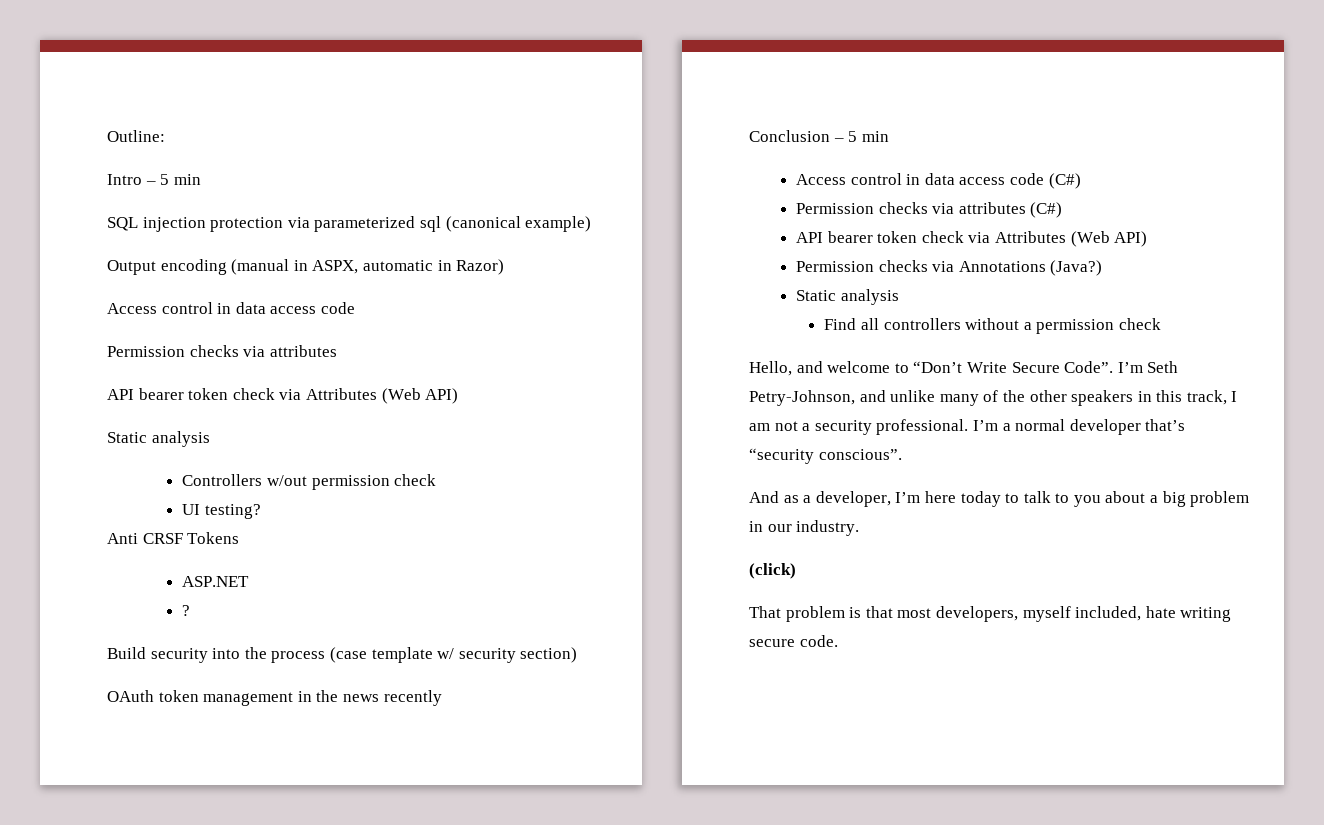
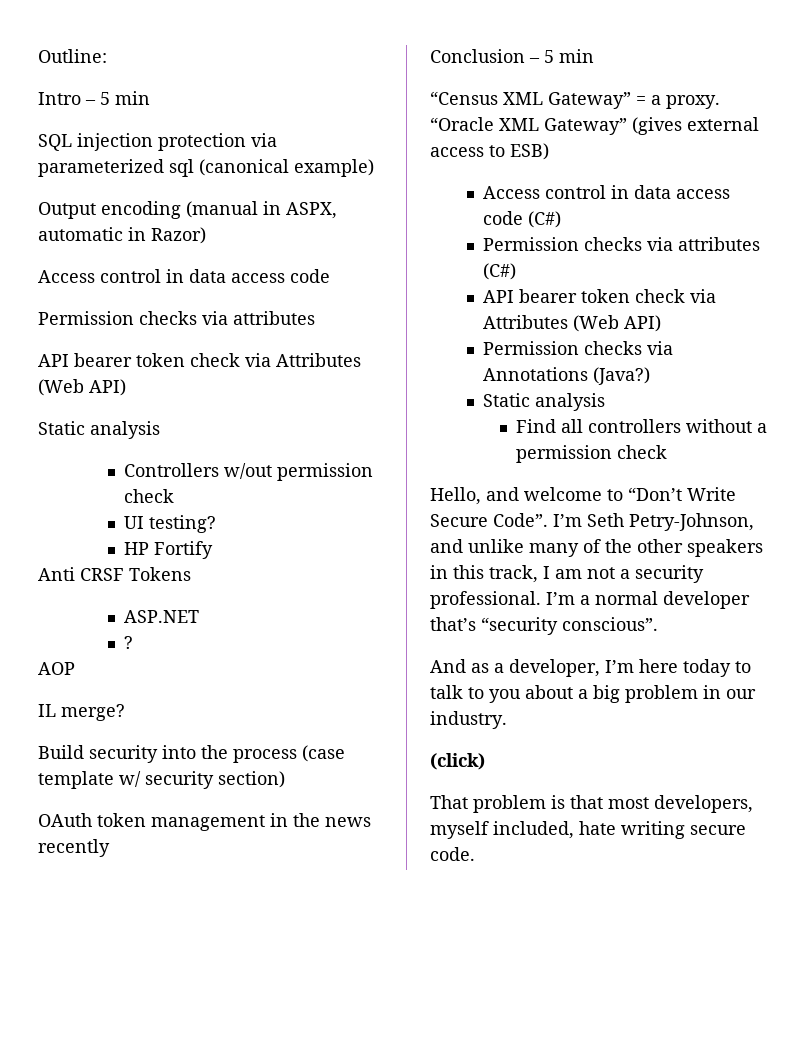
+ HP Fortify
+ AOP
+ IL merge?
+ “Census XML Gateway” = a proxy. “Oracle XML Gateway” (gives external access to ESB)

